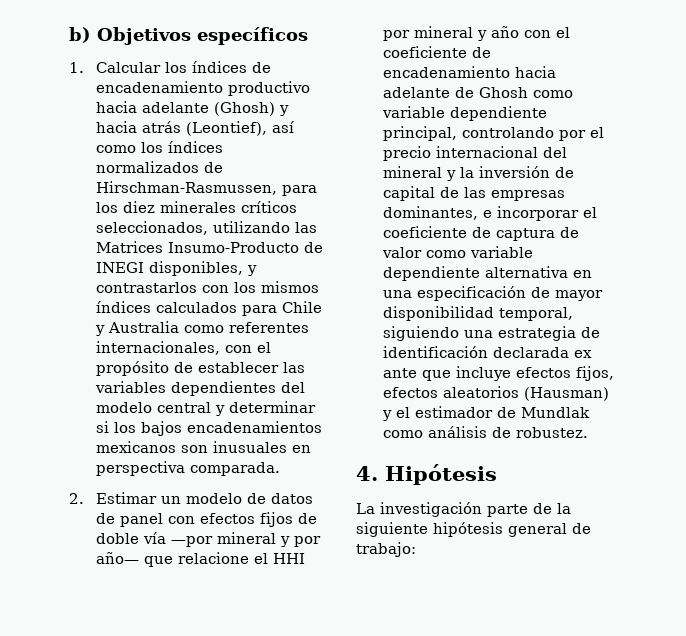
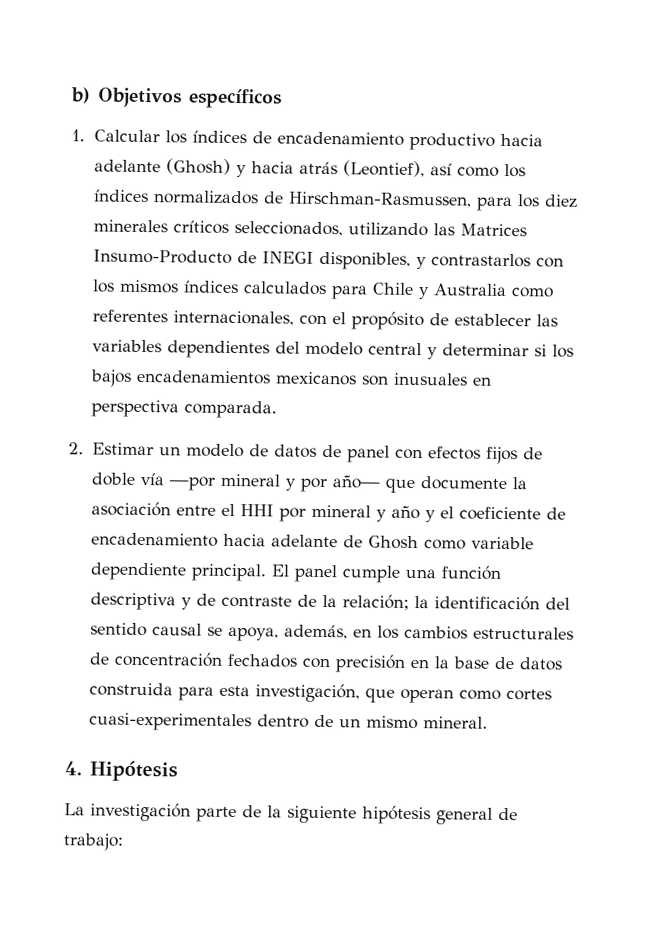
- 2. Estimar un modelo de datos de panel con efectos fijos de doble vía —por mineral y por año— que relacione el HHI por mineral y año con el coeficiente de encadenamiento hacia adelante de Ghosh como variable dependiente principal, controlando por el precio internacional del mineral y la inversión de capital de las empresas dominantes, e incorporar el coeficiente de captura de valor como variable dependiente alternativa en una especificación de mayor disponibilidad temporal, siguiendo una estrategia de identificación declarada ex ante que incluye efectos fijos, efectos aleatorios (Hausman) y el estimador de Mundlak como análisis de robustez.
+ 2. Estimar un modelo de datos de panel con efectos fijos de doble vía —por mineral y por año— que documente la asociación entre el HHI por mineral y año y el coeficiente de encadenamiento hacia adelante de Ghosh como variable dependiente principal. El panel cumple una función descriptiva y de contraste de la relación; la identificación del sentido causal se apoya, además, en los cambios estructurales de concentración fechados con precisión en la base de datos construida para esta investigación, que operan como cortes cuasi-experimentales dentro de un mismo mineral.

